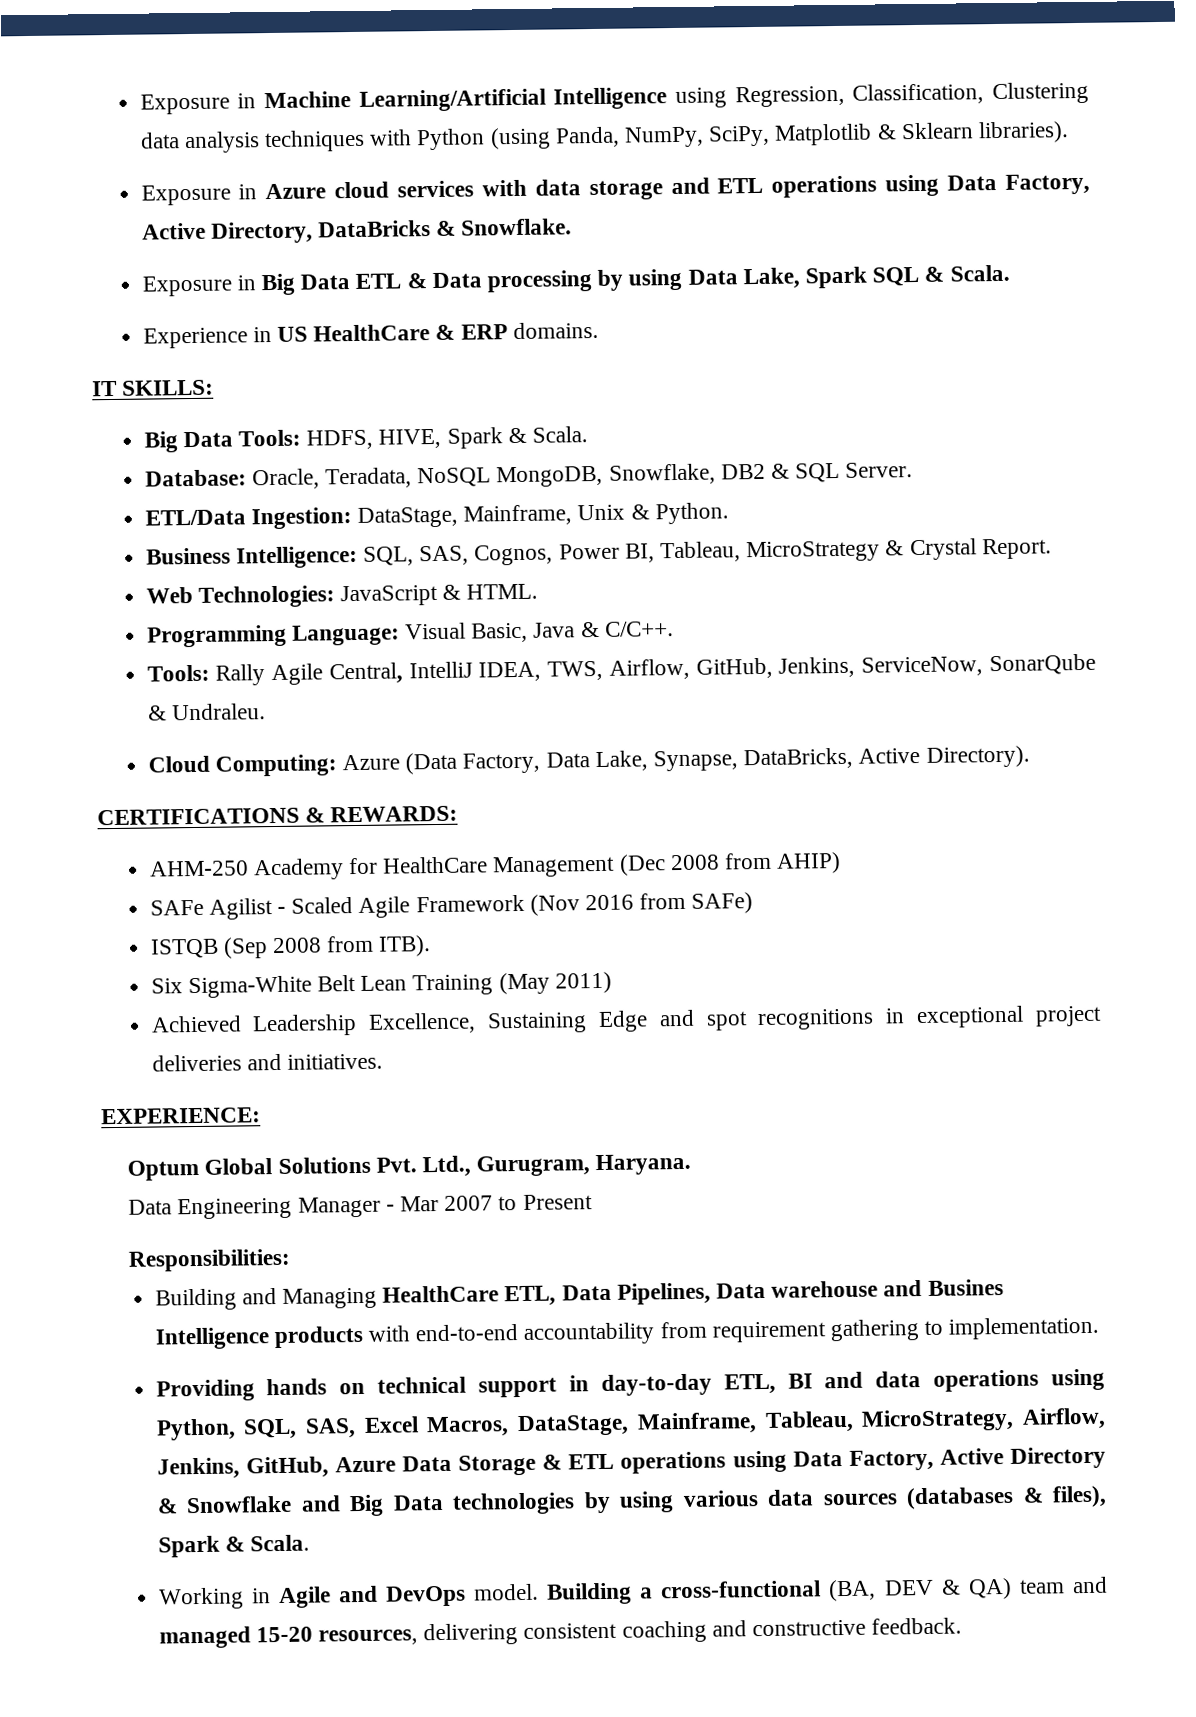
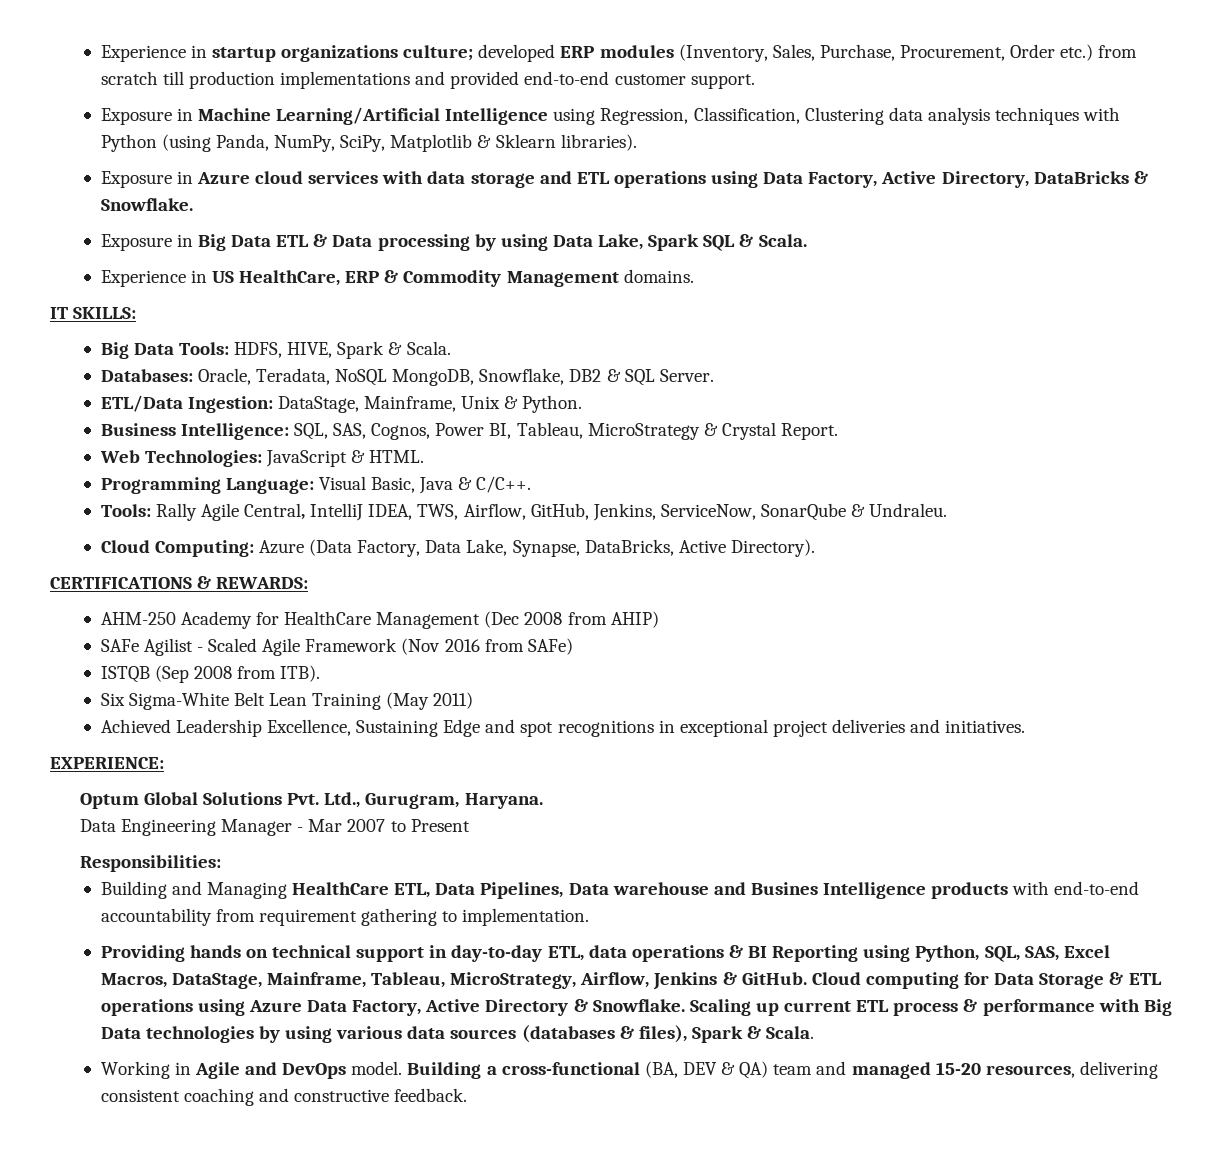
+ Experience in startup organizations culture; developed ERP modules (Inventory, Sales, Purchase, Procurement, Order etc.) from scratch till production implementations and provided end-to-end customer support.
- Experience in US HealthCare & ERP domains.
+ Experience in US HealthCare, ERP & Commodity Management domains.
- Database: Oracle, Teradata, NoSQL MongoDB, Snowflake, DB2 & SQL Server.
+ Databases: Oracle, Teradata, NoSQL MongoDB, Snowflake, DB2 & SQL Server.
- Providing hands on technical support in day-to-day ETL, BI and data operations using Python, SQL, SAS, Excel Macros, DataStage, Mainframe, Tableau, MicroStrategy, Airflow, Jenkins, GitHub, Azure Data Storage & ETL operations using Data Factory, Active Directory & Snowflake and Big Data technologies by using various data sources (databases & files), Spark & Scala.
+ Providing hands on technical support in day-to-day ETL, data operations & BI Reporting using Python, SQL, SAS, Excel Macros, DataStage, Mainframe, Tableau, MicroStrategy, Airflow, Jenkins & GitHub. Cloud computing for Data Storage & ETL operations using Azure Data Factory, Active Directory & Snowflake. Scaling up current ETL process & performance with Big Data technologies by using various data sources (databases & files), Spark & Scala.

